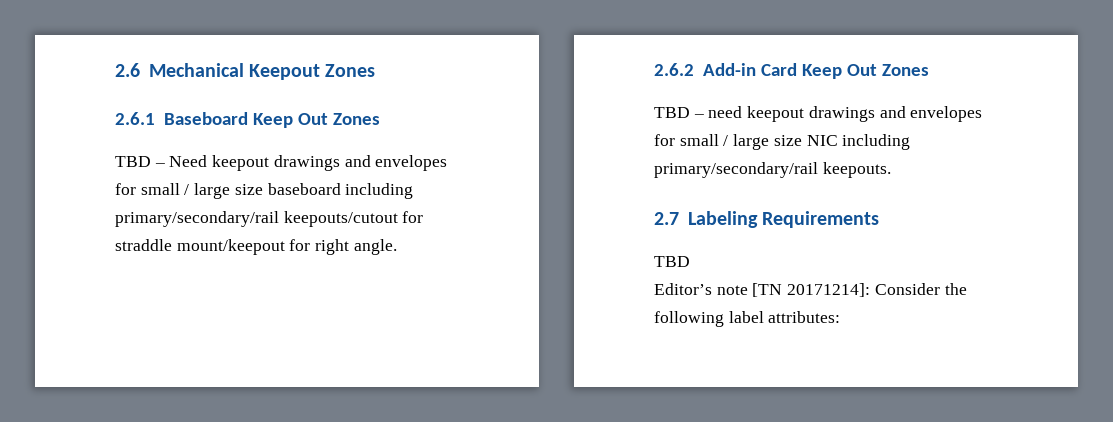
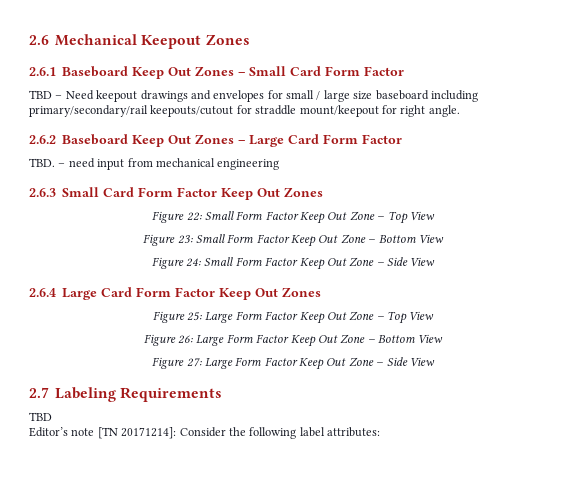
- 2.6.1 Baseboard Keep Out Zones
+ 2.6.1 Baseboard Keep Out Zones – Small Card Form Factor
- 2.6.2 Add-in Card Keep Out Zones
- TBD – need keepout drawings and envelopes for small / large size NIC including primary/secondary/rail keepouts.
+ 2.6.2 Baseboard Keep Out Zones – Large Card Form Factor
+ TBD. – need input from mechanical engineering
+ 2.6.3 Small Card Form Factor Keep Out Zones
+ Figure 22: Small Form Factor Keep Out Zone – Top View
+ Figure 23: Small Form Factor Keep Out Zone – Bottom View
+ Figure 24: Small Form Factor Keep Out Zone – Side View
+ 2.6.4 Large Card Form Factor Keep Out Zones
+ Figure 25: Large Form Factor Keep Out Zone – Top View
+ Figure 26: Large Form Factor Keep Out Zone – Bottom View
+ Figure 27: Large Form Factor Keep Out Zone – Side View

